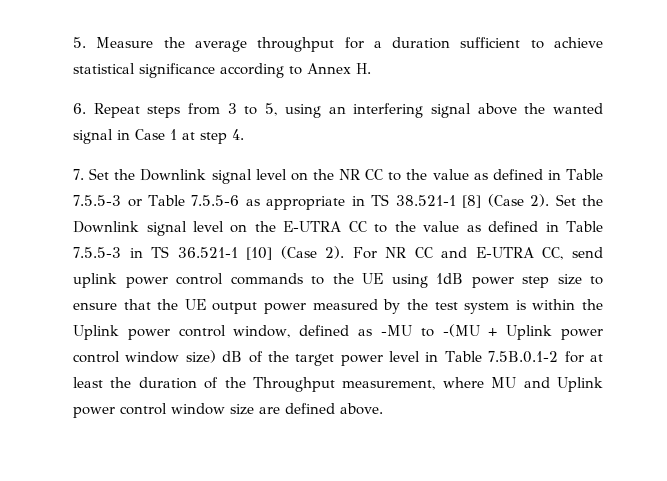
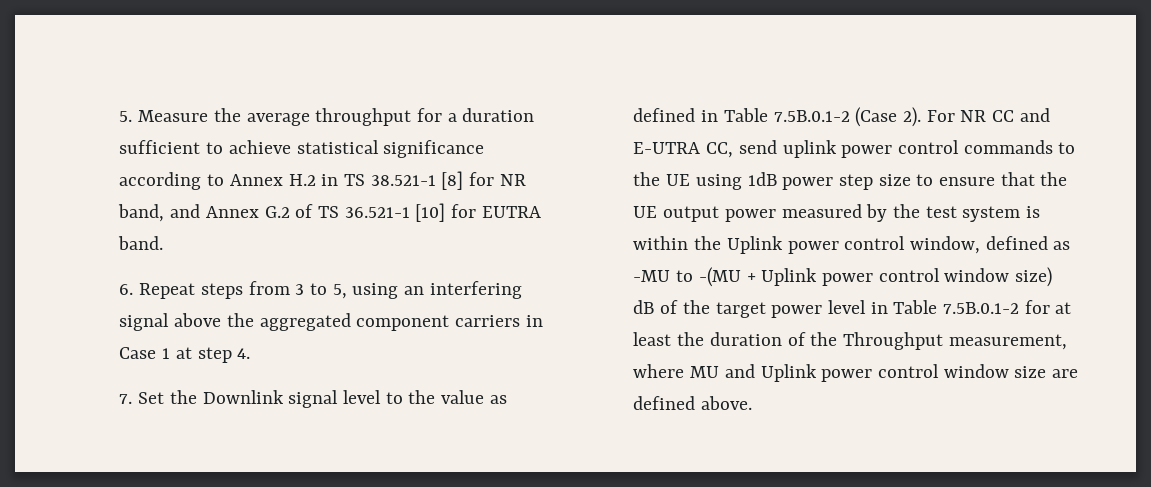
- 5. Measure the average throughput for a duration sufficient to achieve statistical significance according to Annex H.
+ 5. Measure the average throughput for a duration sufficient to achieve statistical significance according to Annex H.2 in TS 38.521-1 [8] for NR band, and Annex G.2 of TS 36.521-1 [10] for EUTRA band.
- 6. Repeat steps from 3 to 5, using an interfering signal above the wanted signal in Case 1 at step 4.
+ 6. Repeat steps from 3 to 5, using an interfering signal above the aggregated component carriers in Case 1 at step 4.
- 7. Set the Downlink signal level on the NR CC to the value as defined in Table 7.5.5-3 or Table 7.5.5-6 as appropriate in TS 38.521-1 [8] (Case 2). Set the Downlink signal level on the E-UTRA CC to the value as defined in Table 7.5.5-3 in TS 36.521-1 [10] (Case 2).
+ 7. Set the Downlink signal level to the value as defined in Table 7.5B.0.1-2 (Case 2).

